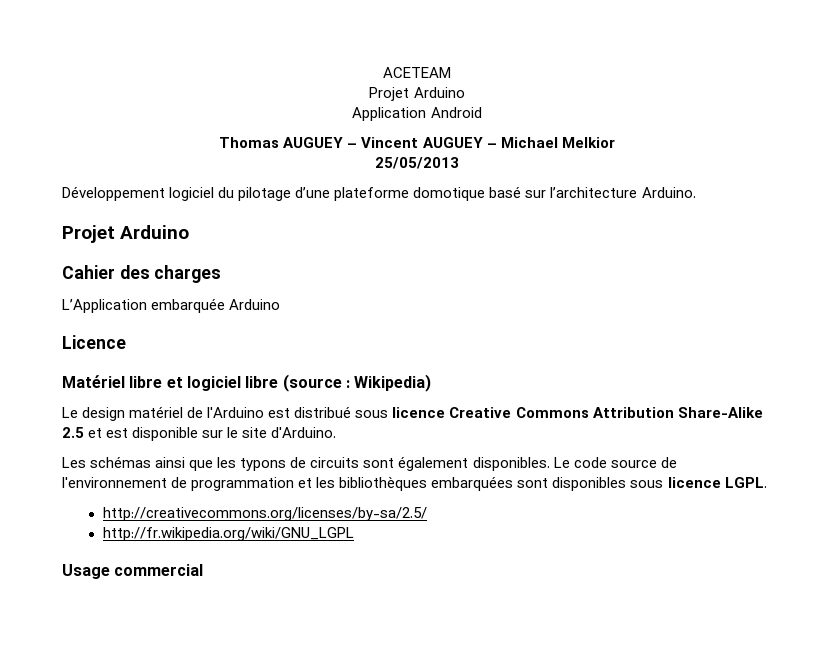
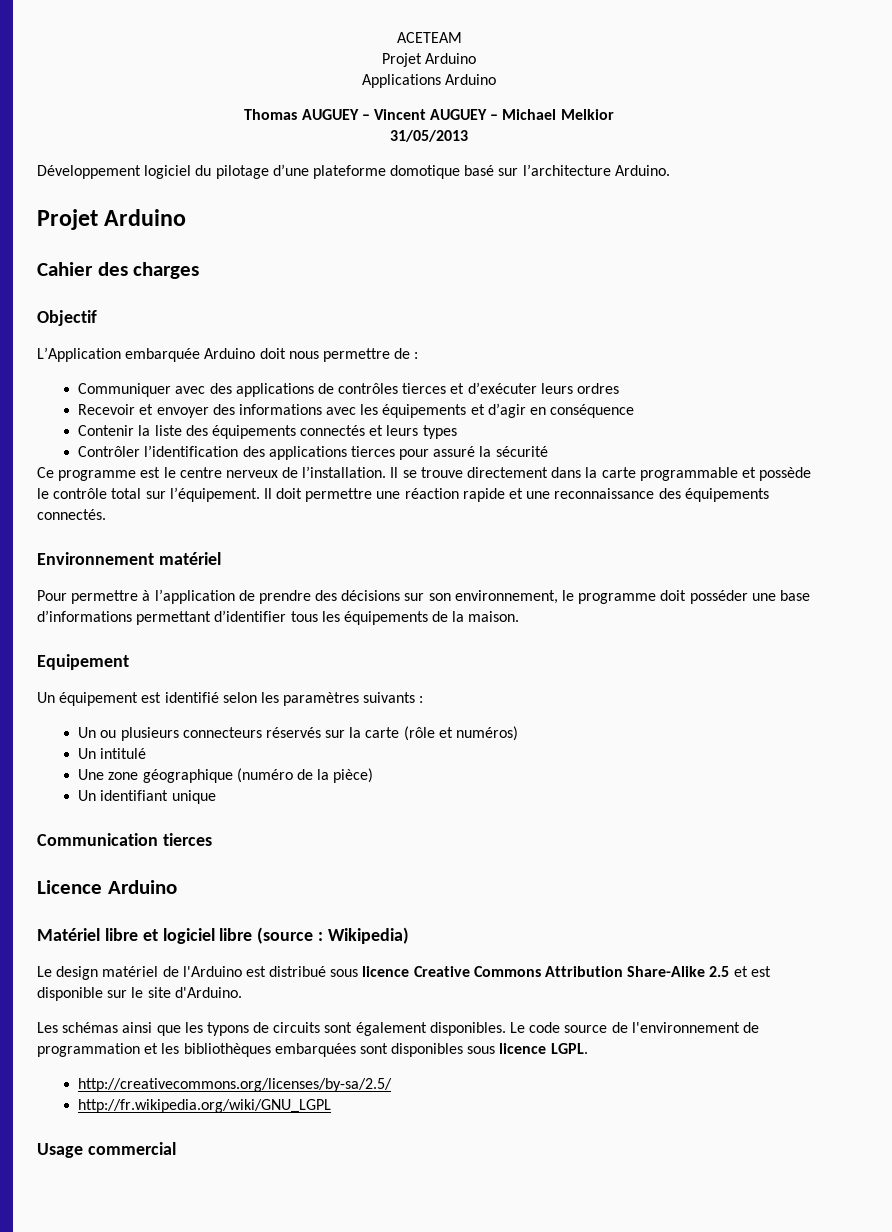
- Application Android
+ Applications Arduino
- 25/05/2013
+ 31/05/2013
+ Objectif
- L’Application embarquée Arduino
+ L’Application embarquée Arduino doit nous permettre de :
+ Communiquer avec des applications de contrôles tierces et d’exécuter leurs ordres
+ Recevoir et envoyer des informations avec les équipements et d’agir en conséquence
+ Contenir la liste des équipements connectés et leurs types
+ Contrôler l’identification des applications tierces pour assuré la sécurité
+ Ce programme est le centre nerveux de l’installation. Il se trouve directement dans la carte programmable et possède le contrôle total sur l’équipement. Il doit permettre une réaction rapide et une reconnaissance des équipements connectés.
+ Environnement matériel
+ Pour permettre à l’application de prendre des décisions sur son environnement, le programme doit posséder une base d’informations permettant d’identifier tous les équipements de la maison.
+ Equipement
+ Un équipement est identifié selon les paramètres suivants :
+ Un ou plusieurs connecteurs réservés sur la carte (rôle et numéros)
+ Un intitulé
+ Une zone géographique (numéro de la pièce)
+ Un identifiant unique
+ Communication tierces
- Licence
+ Licence Arduino

